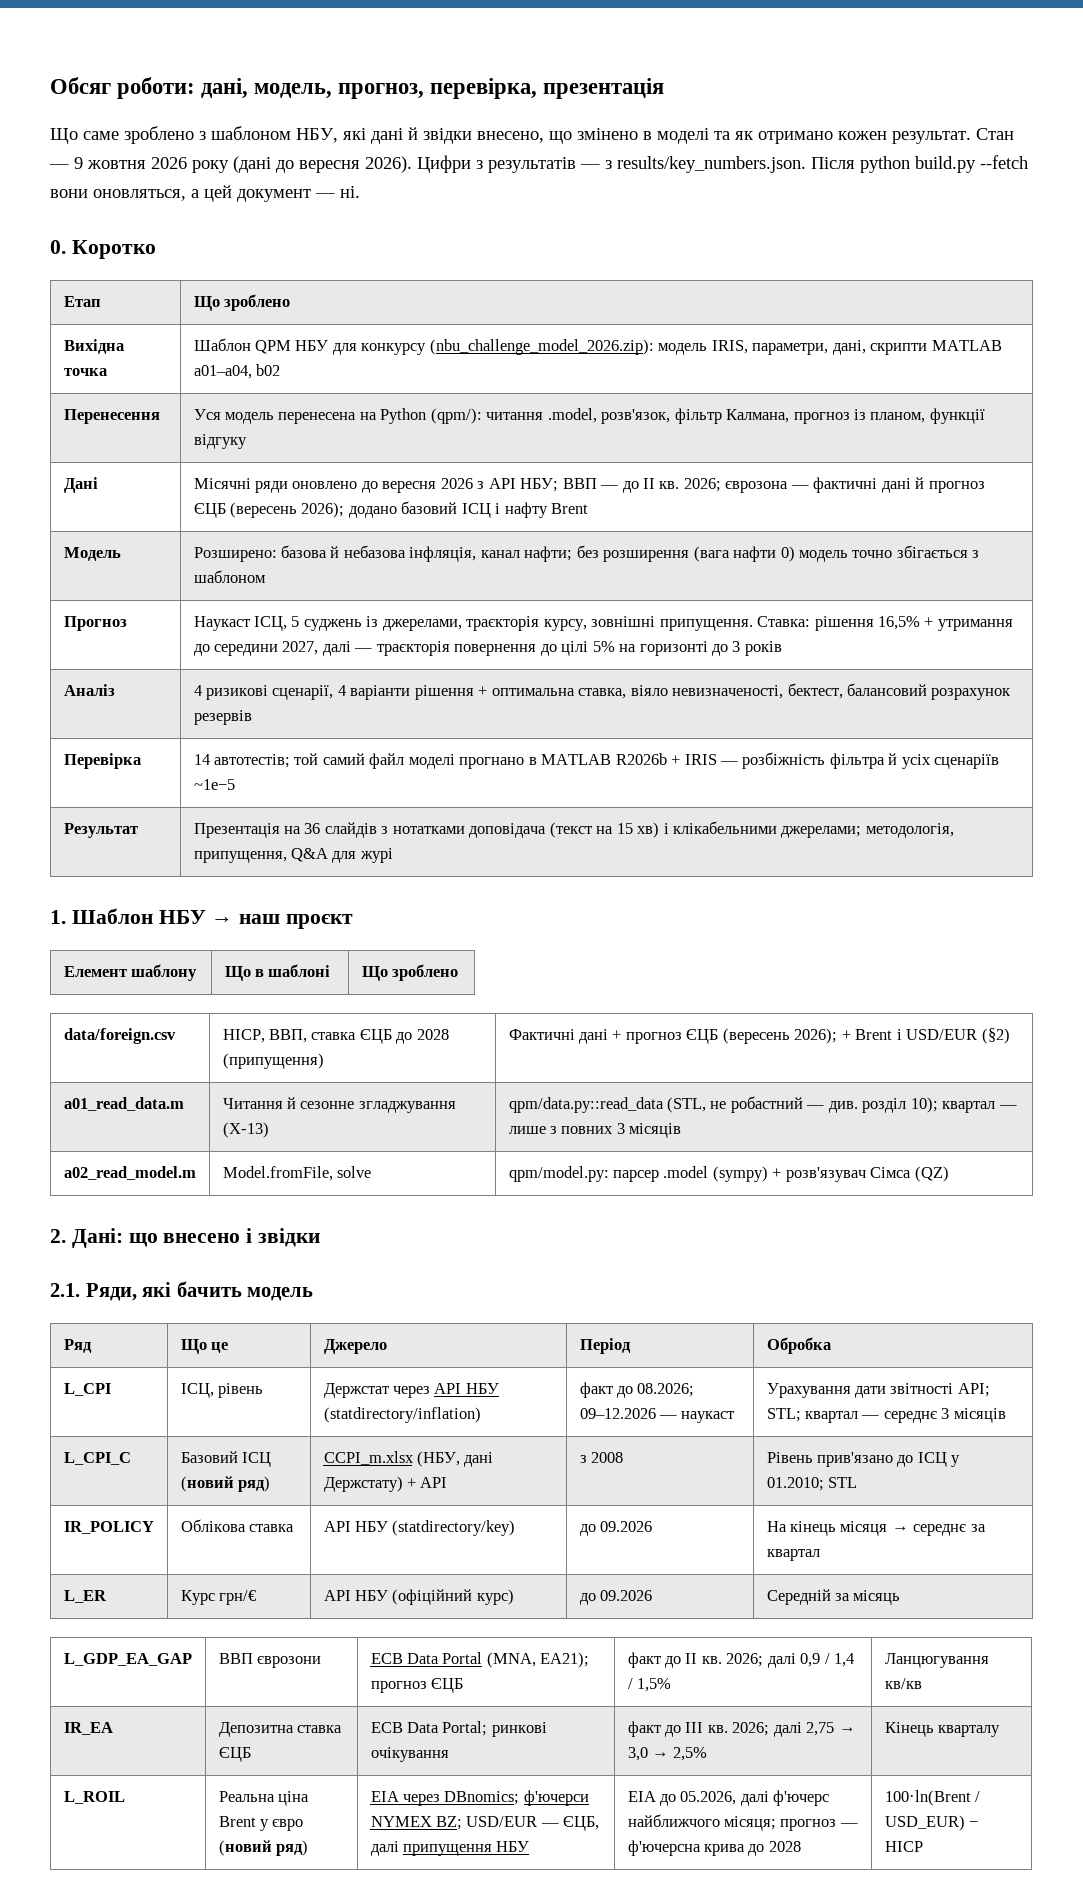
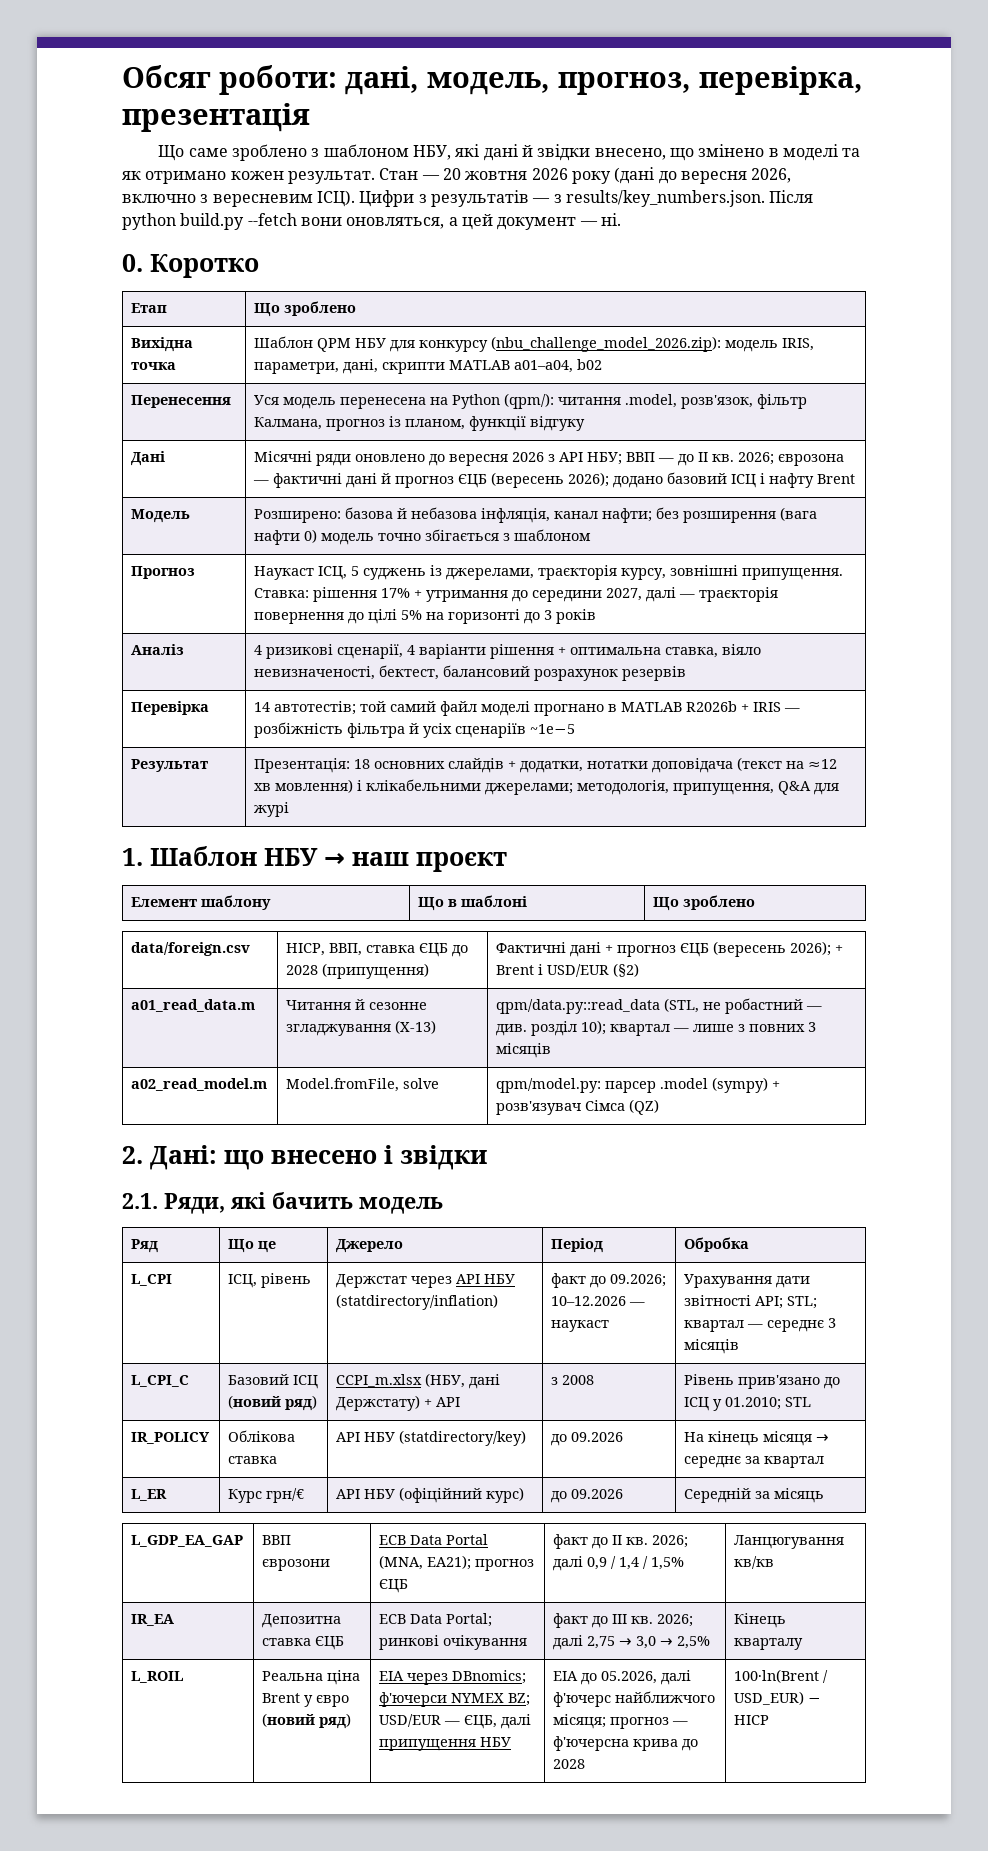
- Стан — 9 жовтня 2026 року (дані до вересня 2026).
+ Стан — 20 жовтня 2026 року (дані до вересня 2026, включно з вересневим ІСЦ).
- Прогноз | Наукаст ІСЦ, 5 суджень із джерелами, траєкторія курсу, зовнішні припущення. Ставка: рішення 16,5% + утримання до середини 2027, далі — траєкторія повернення до цілі 5% на горизонті до 3 років
+ Прогноз | Наукаст ІСЦ, 5 суджень із джерелами, траєкторія курсу, зовнішні припущення. Ставка: рішення 17% + утримання до середини 2027, далі — траєкторія повернення до цілі 5% на горизонті до 3 років
- Результат | Презентація на 36 слайдів з нотатками доповідача (текст на 15 хв) і клікабельними джерелами; методологія, припущення, Q&A для журі
+ Результат | Презентація: 18 основних слайдів + додатки, нотатки доповідача (текст на ≈12 хв мовлення) і клікабельними джерелами; методологія, припущення, Q&A для журі
- L_CPI | ІСЦ, рівень | Держстат через API НБУ (statdirectory/inflation) | факт до 08.2026; 09–12.2026 — наукаст | Урахування дати звітності API; STL; квартал — середнє 3 місяців
+ L_CPI | ІСЦ, рівень | Держстат через API НБУ (statdirectory/inflation) | факт до 09.2026; 10–12.2026 — наукаст | Урахування дати звітності API; STL; квартал — середнє 3 місяців

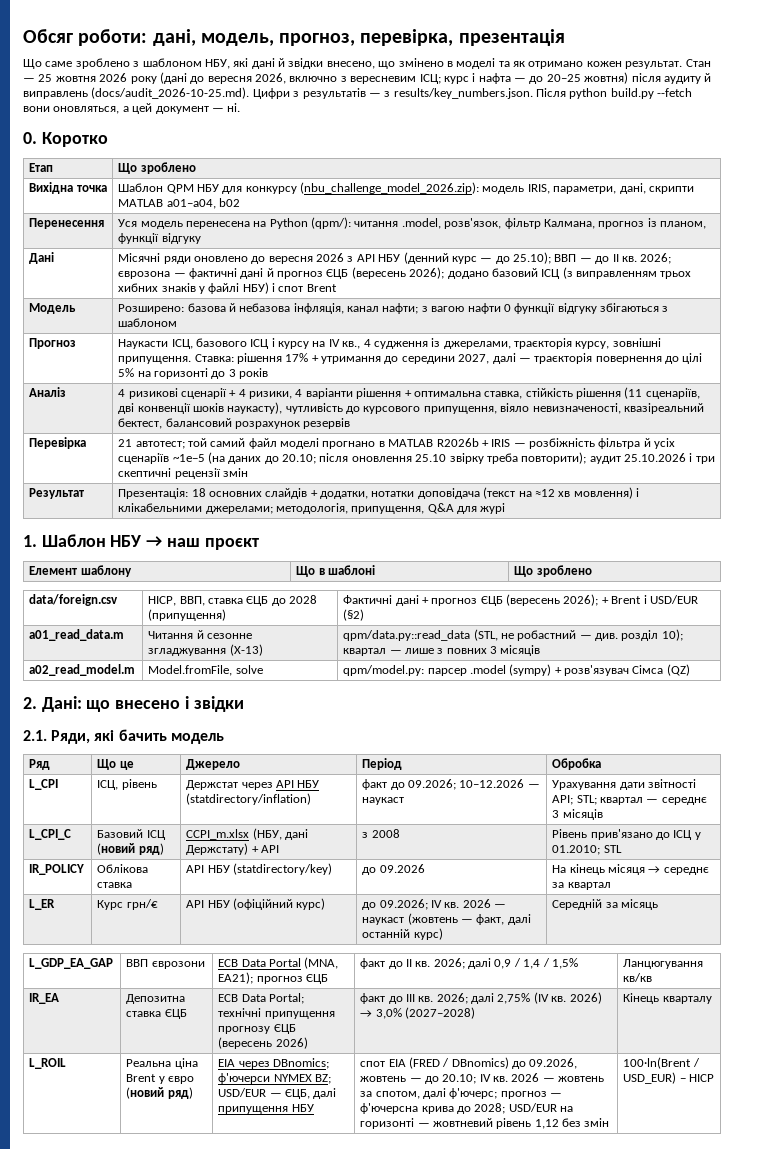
- Стан — 20 жовтня 2026 року (дані до вересня 2026, включно з вересневим ІСЦ). Цифри з результатів — з results/key_numbers.json. Після python build.py --fetch вони оновляться, а цей документ — ні.
+ Стан — 25 жовтня 2026 року (дані до вересня 2026, включно з вересневим ІСЦ; курс і нафта — до 20–25 жовтня) після аудиту й виправлень (docs/audit_2026-10-25.md). Цифри з результатів — з results/key_numbers.json. Після python build.py --fetch вони оновляться, а цей документ — ні.
- Місячні ряди оновлено до вересня 2026 з API НБУ; ВВП — до II кв.
+ Місячні ряди оновлено до вересня 2026 з API НБУ (денний курс — до 25.10); ВВП — до II кв.
- 2026; єврозона — фактичні дані й прогноз ЄЦБ (вересень 2026); додано базовий ІСЦ і нафту Brent
+ 2026; єврозона — фактичні дані й прогноз ЄЦБ (вересень 2026); додано базовий ІСЦ (з виправленням трьох хибних знаків у файлі НБУ) і спот Brent
- Модель | Розширено: базова й небазова інфляція, канал нафти; без розширення (вага нафти 0) модель точно збігається з шаблоном
- Прогноз | Наукаст ІСЦ, 5 суджень із джерелами, траєкторія курсу, зовнішні припущення. Ставка: рішення 17% + утримання до середини 2027, далі — траєкторія повернення до цілі 5% на горизонті до 3 років
+ Модель | Розширено: базова й небазова інфляція, канал нафти; з вагою нафти 0 функції відгуку збігаються з шаблоном
+ Прогноз | Наукасти ІСЦ, базового ІСЦ і курсу на IV кв., 4 судження із джерелами, траєкторія курсу, зовнішні припущення. Ставка: рішення 17% + утримання до середини 2027, далі — траєкторія повернення до цілі 5% на горизонті до 3 років
- Аналіз | 4 ризикові сценарії, 4 варіанти рішення + оптимальна ставка, віяло невизначеності, бектест, балансовий розрахунок резервів
+ Аналіз | 4 ризикові сценарії + 4 ризики, 4 варіанти рішення + оптимальна ставка, стійкість рішення (11 сценаріїв, дві конвенції шоків наукасту), чутливість до курсового припущення, віяло невизначеності, квазіреальний бектест, балансовий розрахунок резервів
- Перевірка | 14 автотестів; той самий файл моделі прогнано в MATLAB R2026b + IRIS — розбіжність фільтра й усіх сценаріїв ~1e−5
+ Перевірка | 21 автотест; той самий файл моделі прогнано в MATLAB R2026b + IRIS — розбіжність фільтра й усіх сценаріїв ~1e−5 (на даних до 20.10; після оновлення 25.10 звірку треба повторити); аудит 25.10.2026 і три скептичні рецензії змін
- L_ER | Курс грн/€ | API НБУ (офіційний курс) | до 09.2026 | Середній за місяць
+ L_ER | Курс грн/€ | API НБУ (офіційний курс) | до 09.2026; IV кв. 2026 — наукаст (жовтень — факт, далі останній курс) | Середній за місяць
- IR_EA | Депозитна ставка ЄЦБ | ECB Data Portal; ринкові очікування | факт до III кв. 2026; далі 2,75 → 3,0 → 2,5% | Кінець кварталу
+ IR_EA | Депозитна ставка ЄЦБ | ECB Data Portal; технічні припущення прогнозу ЄЦБ (вересень 2026) | факт до III кв. 2026; далі 2,75% (IV кв. 2026) → 3,0% (2027–2028) | Кінець кварталу
- EIA до 05.2026, далі ф'ючерс найближчого місяця; прогноз — ф'ючерсна крива до 2028
+ спот EIA (FRED / DBnomics) до 09.2026, жовтень — до 20.10; IV кв. 2026 — жовтень за спотом, далі ф'ючерс; прогноз — ф'ючерсна крива до 2028; USD/EUR на горизонті — жовтневий рівень 1,12 без змін

